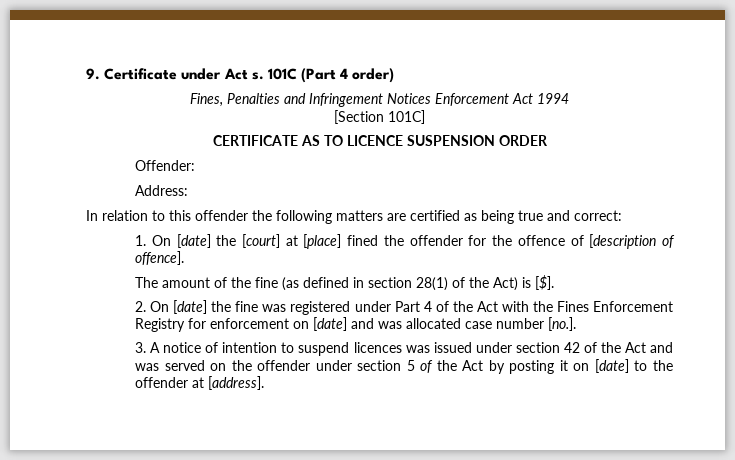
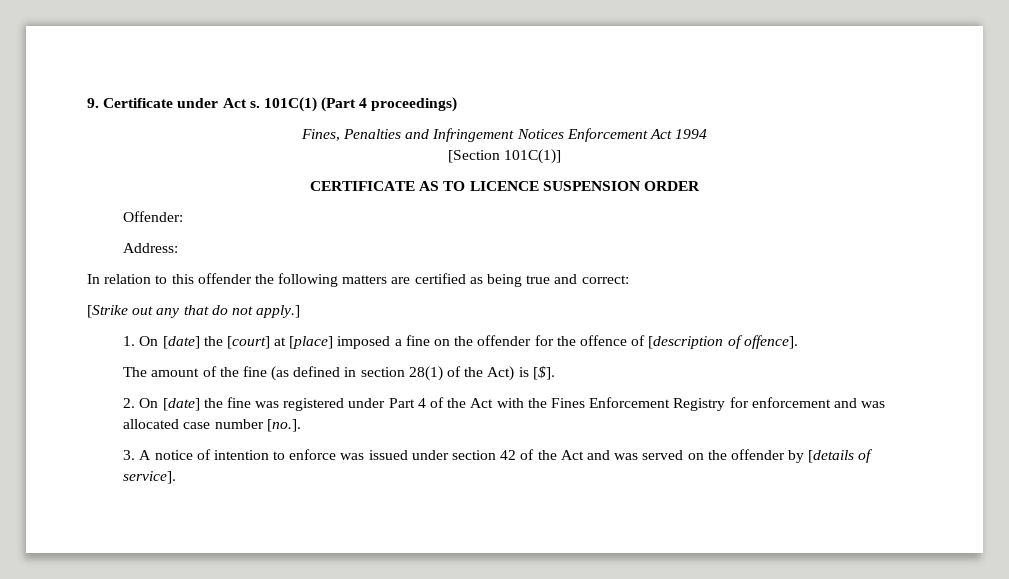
- 101C (Part 4 order)
+ 101C(1) (Part 4 proceedings)
- [Section 101C]
+ [Section 101C(1)]
+ [Strike out any that do not apply.]
- 1. On [date] the [court] at [place] fined the offender for the offence of [description of offence].
+ 1. On [date] the [court] at [place] imposed a fine on the offender for the offence of [description of offence].
- 2. On [date] the fine was registered under Part 4 of the Act with the Fines Enforcement Registry for enforcement on [date] and was allocated case number [no.].
+ 2. On [date] the fine was registered under Part 4 of the Act with the Fines Enforcement Registry for enforcement and was allocated case number [no.].
- 3. A notice of intention to suspend licences was issued under section 42 of the Act and was served on the offender under section 5 of the Act by posting it on [date] to the offender at [address].
+ 3. A notice of intention to enforce was issued under section 42 of the Act and was served on the offender by [details of service].

